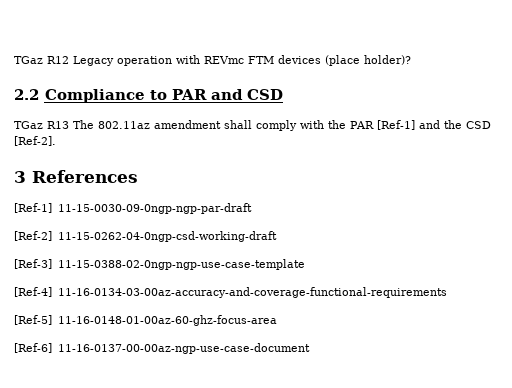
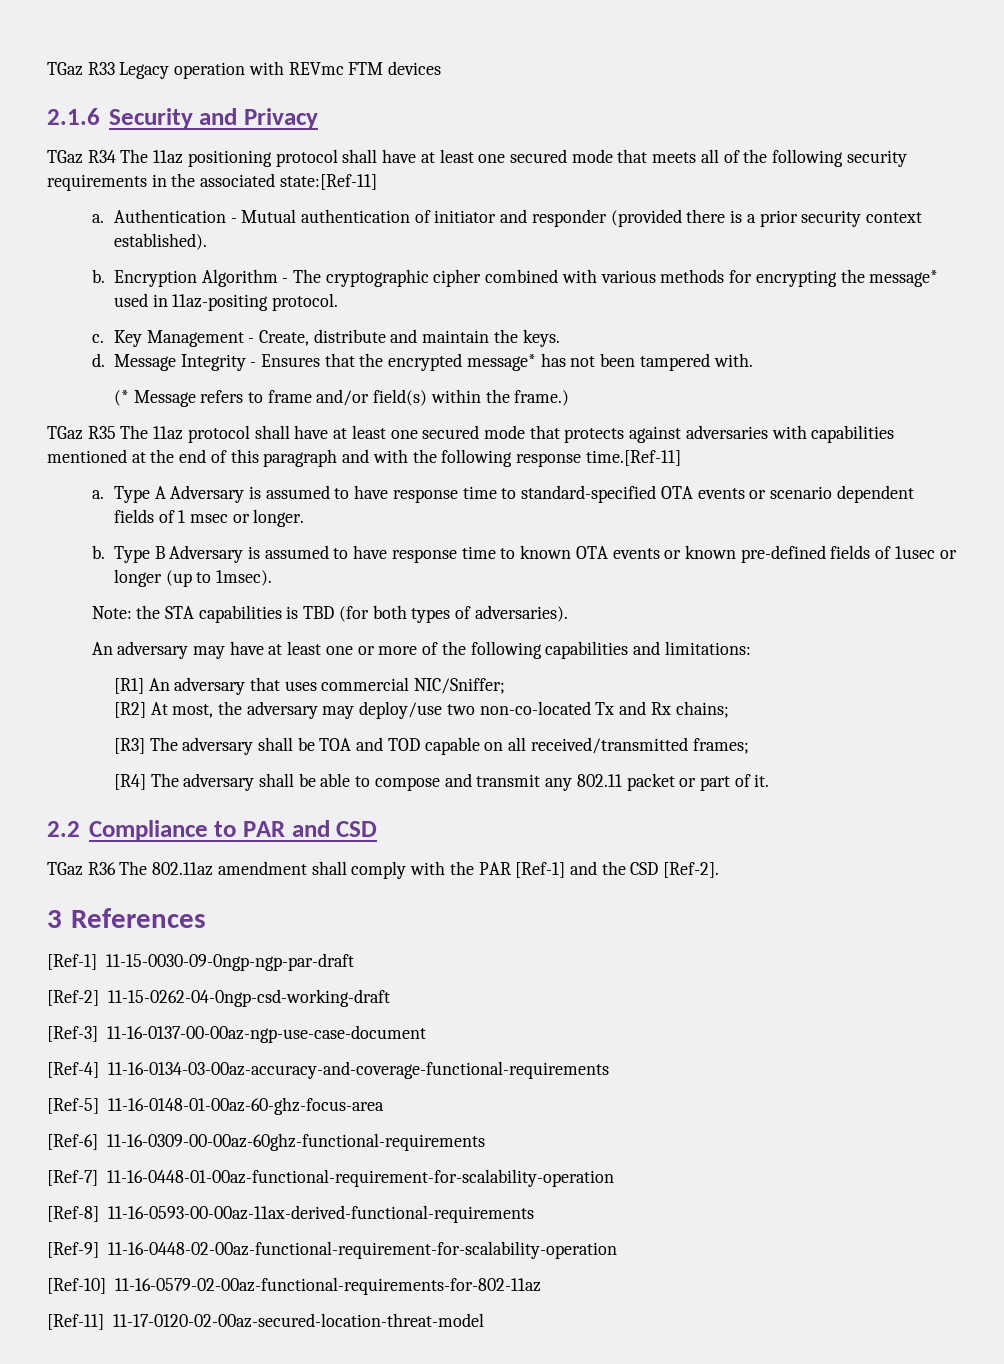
- TGaz R12 Legacy operation with REVmc FTM devices (place holder)?
+ TGaz R33 Legacy operation with REVmc FTM devices
+ 2.1.6 Security and Privacy
+ TGaz R34 The 11az positioning protocol shall have at least one secured mode that meets all of the following security requirements in the associated state:[Ref-11]
+ a. Authentication - Mutual authentication of initiator and responder (provided there is a prior security context established).
+ b. Encryption Algorithm - The cryptographic cipher combined with various methods for encrypting the message* used in 11az-positing protocol.
+ c. Key Management - Create, distribute and maintain the keys.
+ d. Message Integrity - Ensures that the encrypted message* has not been tampered with.
+ (* Message refers to frame and/or field(s) within the frame.)
+ TGaz R35 The 11az protocol shall have at least one secured mode that protects against adversaries with capabilities mentioned at the end of this paragraph and with the following response time.[Ref-11]
+ a. Type A Adversary is assumed to have response time to standard-specified OTA events or scenario dependent fields of 1 msec or longer.
+ b. Type B Adversary is assumed to have response time to known OTA events or known pre-defined fields of 1usec or longer (up to 1msec).
+ Note: the STA capabilities is TBD (for both types of adversaries).
+ An adversary may have at least one or more of the following capabilities and limitations:
+ [R1] An adversary that uses commercial NIC/Sniffer;
+ [R2] At most, the adversary may deploy/use two non-co-located Tx and Rx chains;
+ [R3] The adversary shall be TOA and TOD capable on all received/transmitted frames;
+ [R4] The adversary shall be able to compose and transmit any 802.11 packet or part of it.
- TGaz R13 The 802.11az amendment shall comply with the PAR [Ref-1] and the CSD [Ref-2].
+ TGaz R36 The 802.11az amendment shall comply with the PAR [Ref-1] and the CSD [Ref-2].
- [Ref-3] 11-15-0388-02-0ngp-ngp-use-case-template
+ [Ref-3] 11-16-0137-00-00az-ngp-use-case-document
- [Ref-6] 11-16-0137-00-00az-ngp-use-case-document
+ [Ref-6] 11-16-0309-00-00az-60ghz-functional-requirements
+ [Ref-7] 11-16-0448-01-00az-functional-requirement-for-scalability-operation
+ [Ref-8] 11-16-0593-00-00az-11ax-derived-functional-requirements
+ [Ref-9] 11-16-0448-02-00az-functional-requirement-for-scalability-operation
+ [Ref-10] 11-16-0579-02-00az-functional-requirements-for-802-11az
+ [Ref-11] 11-17-0120-02-00az-secured-location-threat-model

